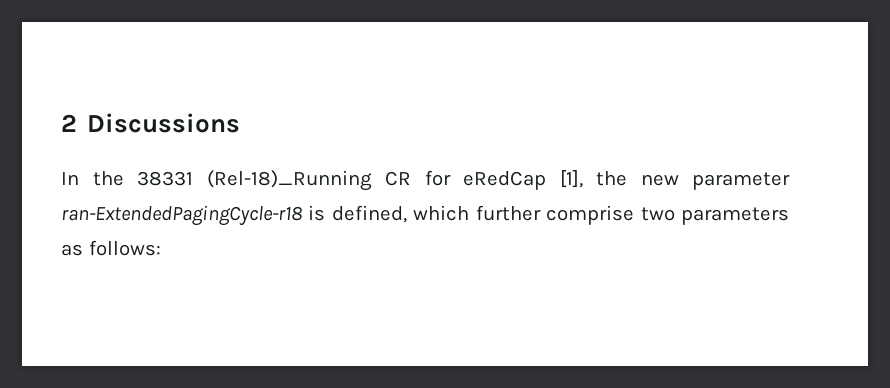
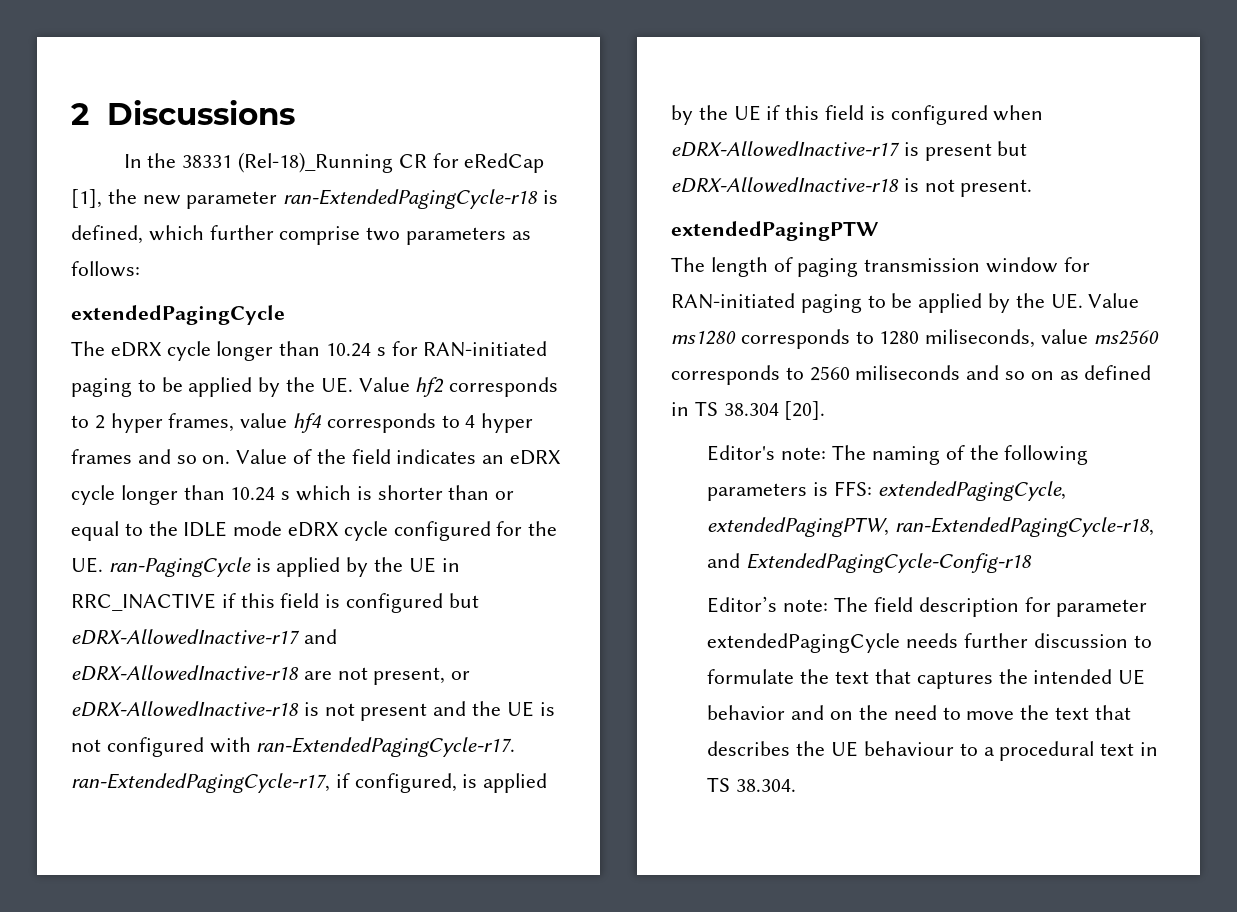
  In the 38331 (Rel-18)_Running CR for eRedCap [1], the new parameter ran-ExtendedPagingCycle-r18 is defined, which further comprise two parameters as follows:
+ extendedPagingCycle
+ The eDRX cycle longer than 10.24 s for RAN-initiated paging to be applied by the UE. Value hf2 corresponds to 2 hyper frames, value hf4 corresponds to 4 hyper frames and so on. Value of the field indicates an eDRX cycle longer than 10.24 s which is shorter than or equal to the IDLE mode eDRX cycle configured for the UE. ran-PagingCycle is applied by the UE in RRC_INACTIVE if this field is configured but eDRX-AllowedInactive-r17 and eDRX-AllowedInactive-r18 are not present, or eDRX-AllowedInactive-r18 is not present and the UE is not configured with ran-ExtendedPagingCycle-r17. ran-ExtendedPagingCycle-r17, if configured, is applied by the UE if this field is configured when eDRX-AllowedInactive-r17 is present but eDRX-AllowedInactive-r18 is not present.
+ extendedPagingPTW
+ The length of paging transmission window for RAN-initiated paging to be applied by the UE. Value ms1280 corresponds to 1280 miliseconds, value ms2560 corresponds to 2560 miliseconds and so on as defined in TS 38.304 [20].
+ Editor's note: The naming of the following parameters is FFS: extendedPagingCycle, extendedPagingPTW, ran-ExtendedPagingCycle-r18, and ExtendedPagingCycle-Config-r18
+ Editor’s note: The field description for parameter extendedPagingCycle needs further discussion to formulate the text that captures the intended UE behavior and on the need to move the text that describes the UE behaviour to a procedural text in TS 38.304.

